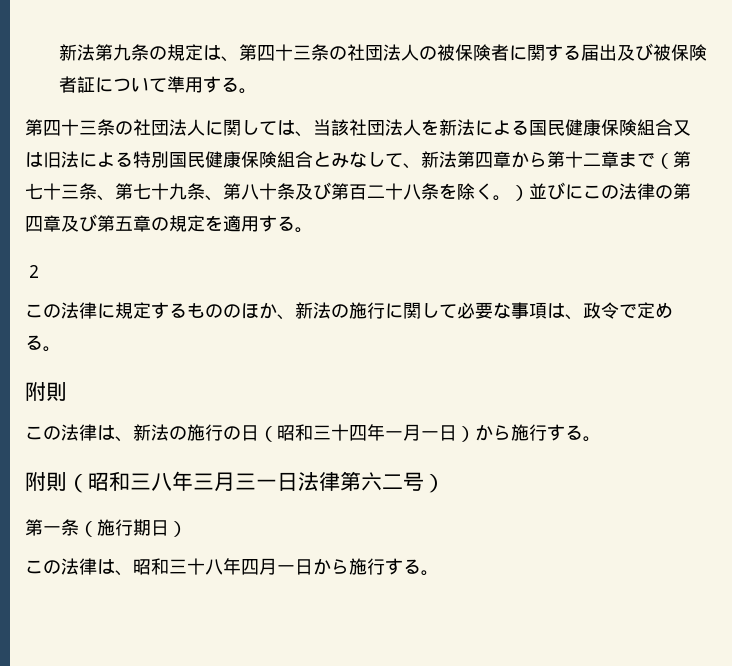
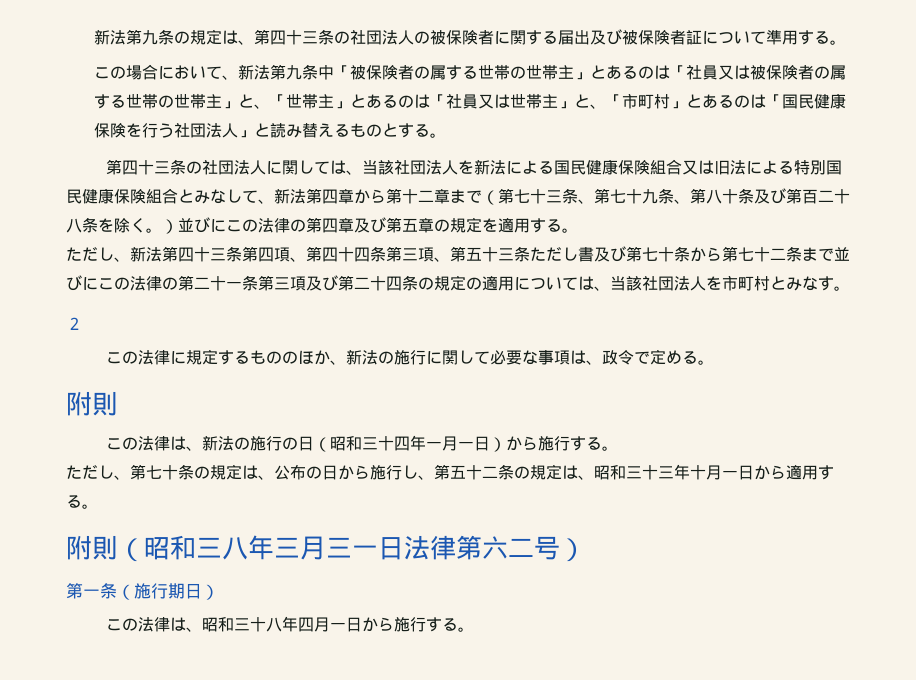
+ この場合において、新法第九条中「被保険者の属する世帯の世帯主」とあるのは「社員又は被保険者の属する世帯の世帯主」と、「世帯主」とあるのは「社員又は世帯主」と、「市町村」とあるのは「国民健康保険を行う社団法人」と読み替えるものとする。
+ ただし、新法第四十三条第四項、第四十四条第三項、第五十三条ただし書及び第七十条から第七十二条まで並びにこの法律の第二十一条第三項及び第二十四条の規定の適用については、当該社団法人を市町村とみなす。
+ ただし、第七十条の規定は、公布の日から施行し、第五十二条の規定は、昭和三十三年十月一日から適用する。

